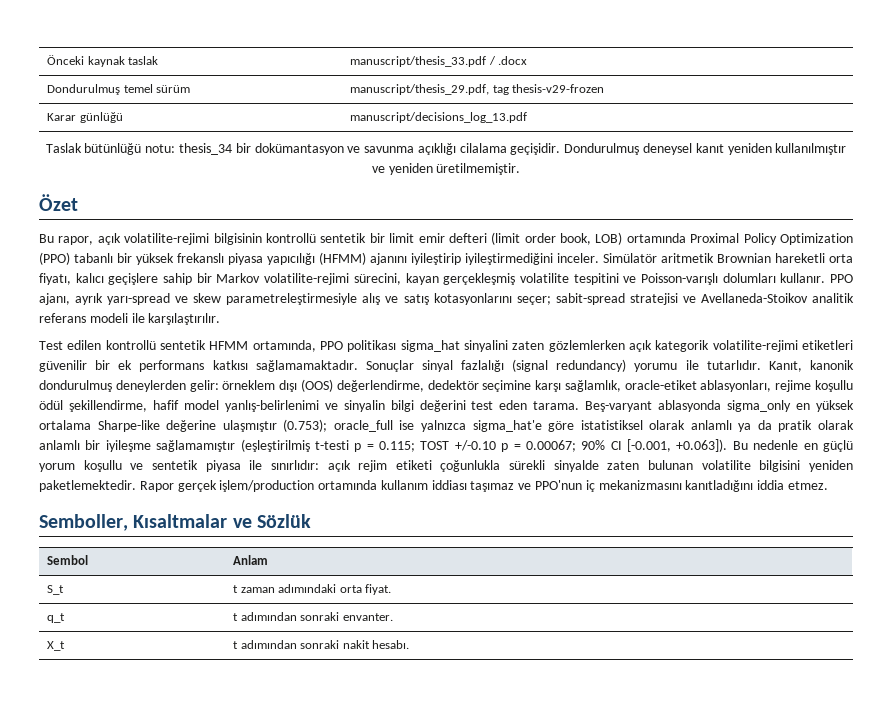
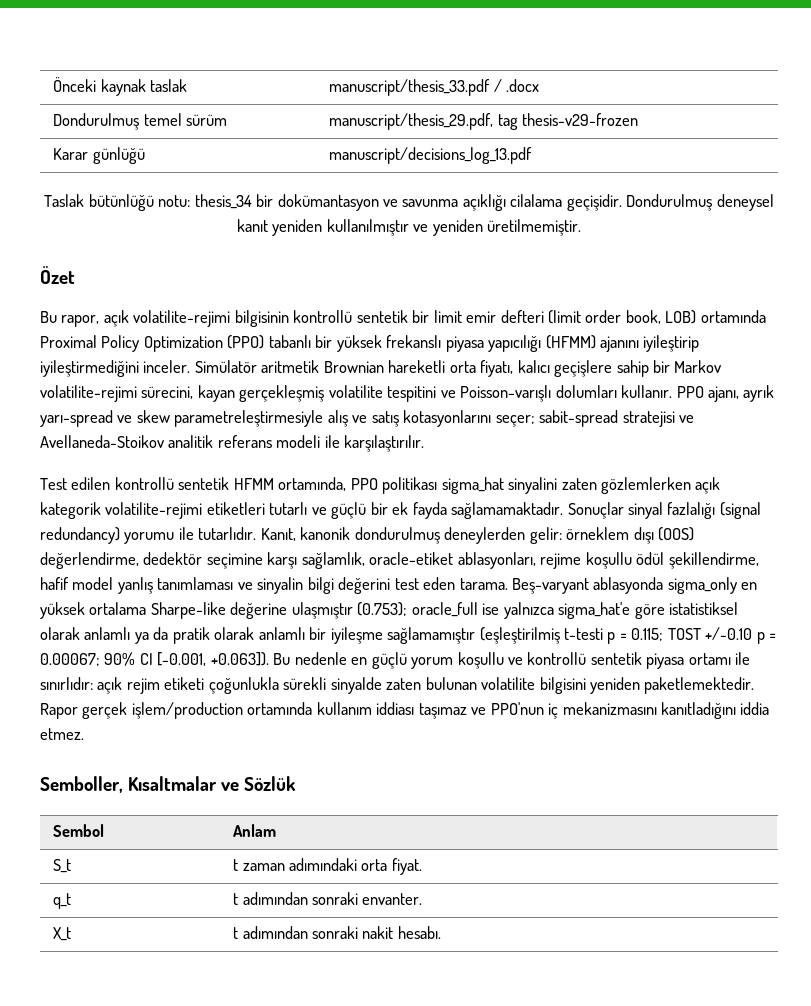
- Test edilen kontrollü sentetik HFMM ortamında, PPO politikası sigma_hat sinyalini zaten gözlemlerken açık kategorik volatilite-rejimi etiketleri güvenilir bir ek performans katkısı sağlamamaktadır.
+ Test edilen kontrollü sentetik HFMM ortamında, PPO politikası sigma_hat sinyalini zaten gözlemlerken açık kategorik volatilite-rejimi etiketleri tutarlı ve güçlü bir ek fayda sağlamamaktadır.
- Kanıt, kanonik dondurulmuş deneylerden gelir: örneklem dışı (OOS) değerlendirme, dedektör seçimine karşı sağlamlık, oracle-etiket ablasyonları, rejime koşullu ödül şekillendirme, hafif model yanlış-belirlenimi ve sinyalin bilgi değerini test eden tarama.
+ Kanıt, kanonik dondurulmuş deneylerden gelir: örneklem dışı (OOS) değerlendirme, dedektör seçimine karşı sağlamlık, oracle-etiket ablasyonları, rejime koşullu ödül şekillendirme, hafif model yanlış tanımlaması ve sinyalin bilgi değerini test eden tarama.
- 90% CI [-0.001, +0.063]). Bu nedenle en güçlü yorum koşullu ve sentetik piyasa ile sınırlıdır:
+ 90% CI [-0.001, +0.063]). Bu nedenle en güçlü yorum koşullu ve kontrollü sentetik piyasa ortamı ile sınırlıdır:

